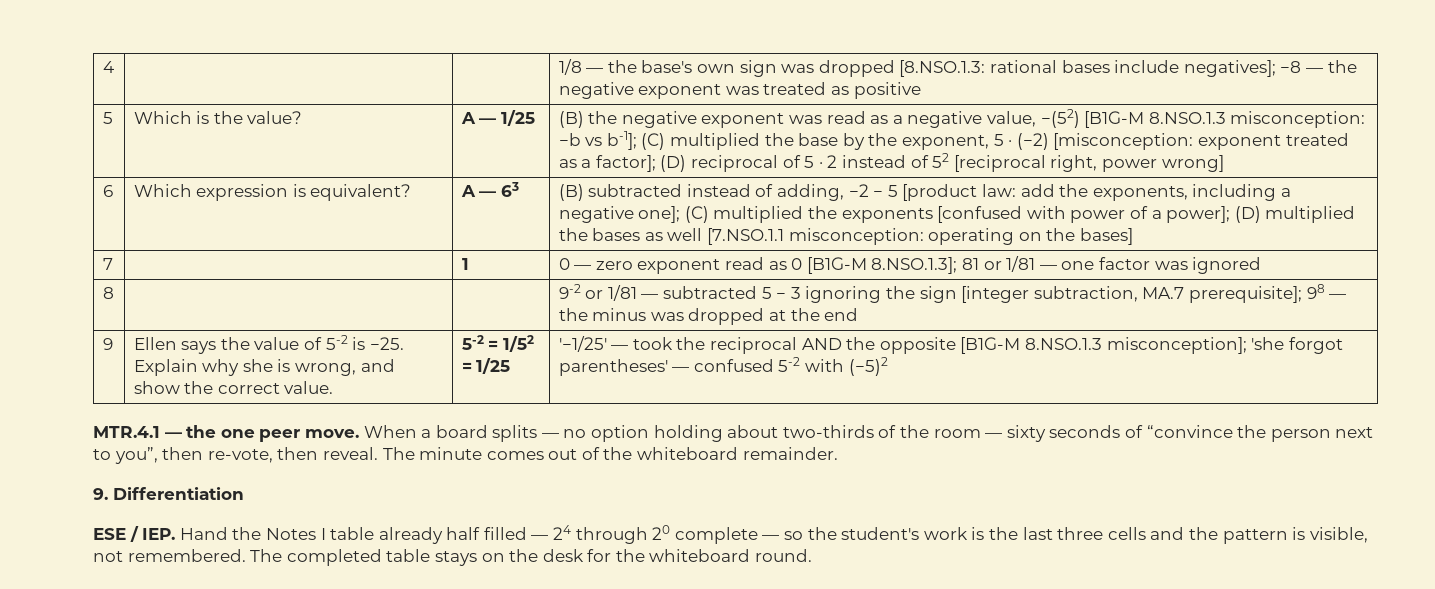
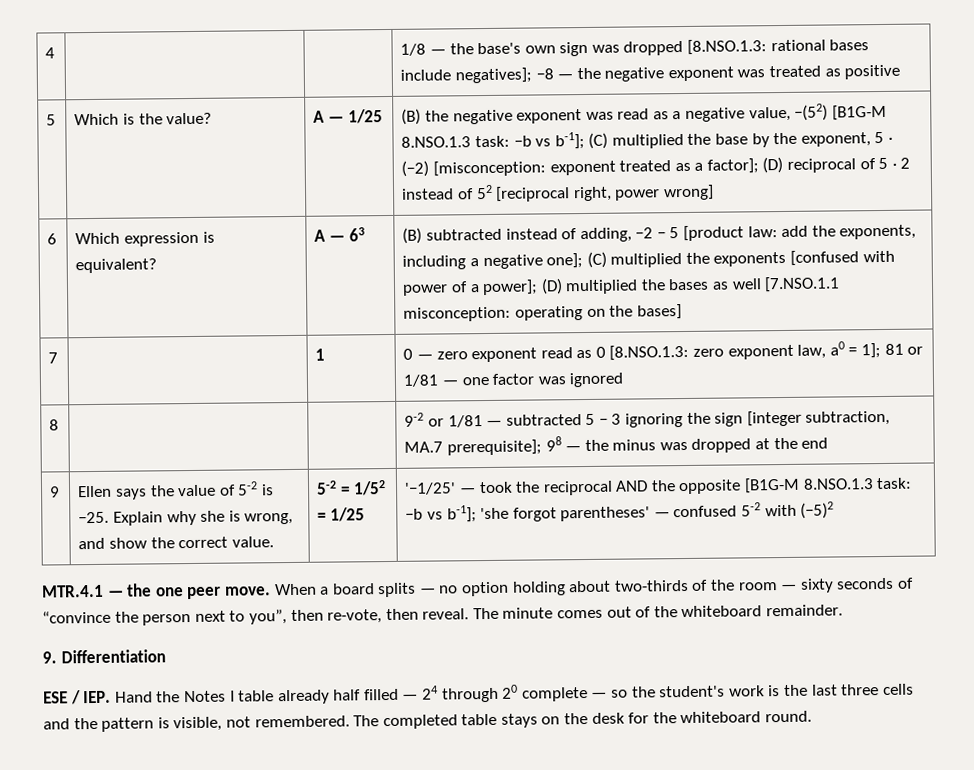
- (B) the negative exponent was read as a negative value, −(52) [B1G-M 8.NSO.1.3 misconception: −b vs b-1]; (C) multiplied the base by the exponent, 5 · (−2) [misconception: exponent treated as a factor]; (D) reciprocal of 5 · 2 instead of 52 [reciprocal right, power wrong]
+ (B) the negative exponent was read as a negative value, −(52) [B1G-M 8.NSO.1.3 task: −b vs b-1]; (C) multiplied the base by the exponent, 5 · (−2) [misconception: exponent treated as a factor]; (D) reciprocal of 5 · 2 instead of 52 [reciprocal right, power wrong]
- 7 | | 1 | 0 — zero exponent read as 0 [B1G-M 8.NSO.1.3]; 81 or 1/81 — one factor was ignored
+ 7 | | 1 | 0 — zero exponent read as 0 [8.NSO.1.3: zero exponent law, a0 = 1]; 81 or 1/81 — one factor was ignored
- '−1/25' — took the reciprocal AND the opposite [B1G-M 8.NSO.1.3 misconception]; 'she forgot parentheses' — confused 5-2 with (−5)2
+ '−1/25' — took the reciprocal AND the opposite [B1G-M 8.NSO.1.3 task: −b vs b-1]; 'she forgot parentheses' — confused 5-2 with (−5)2

